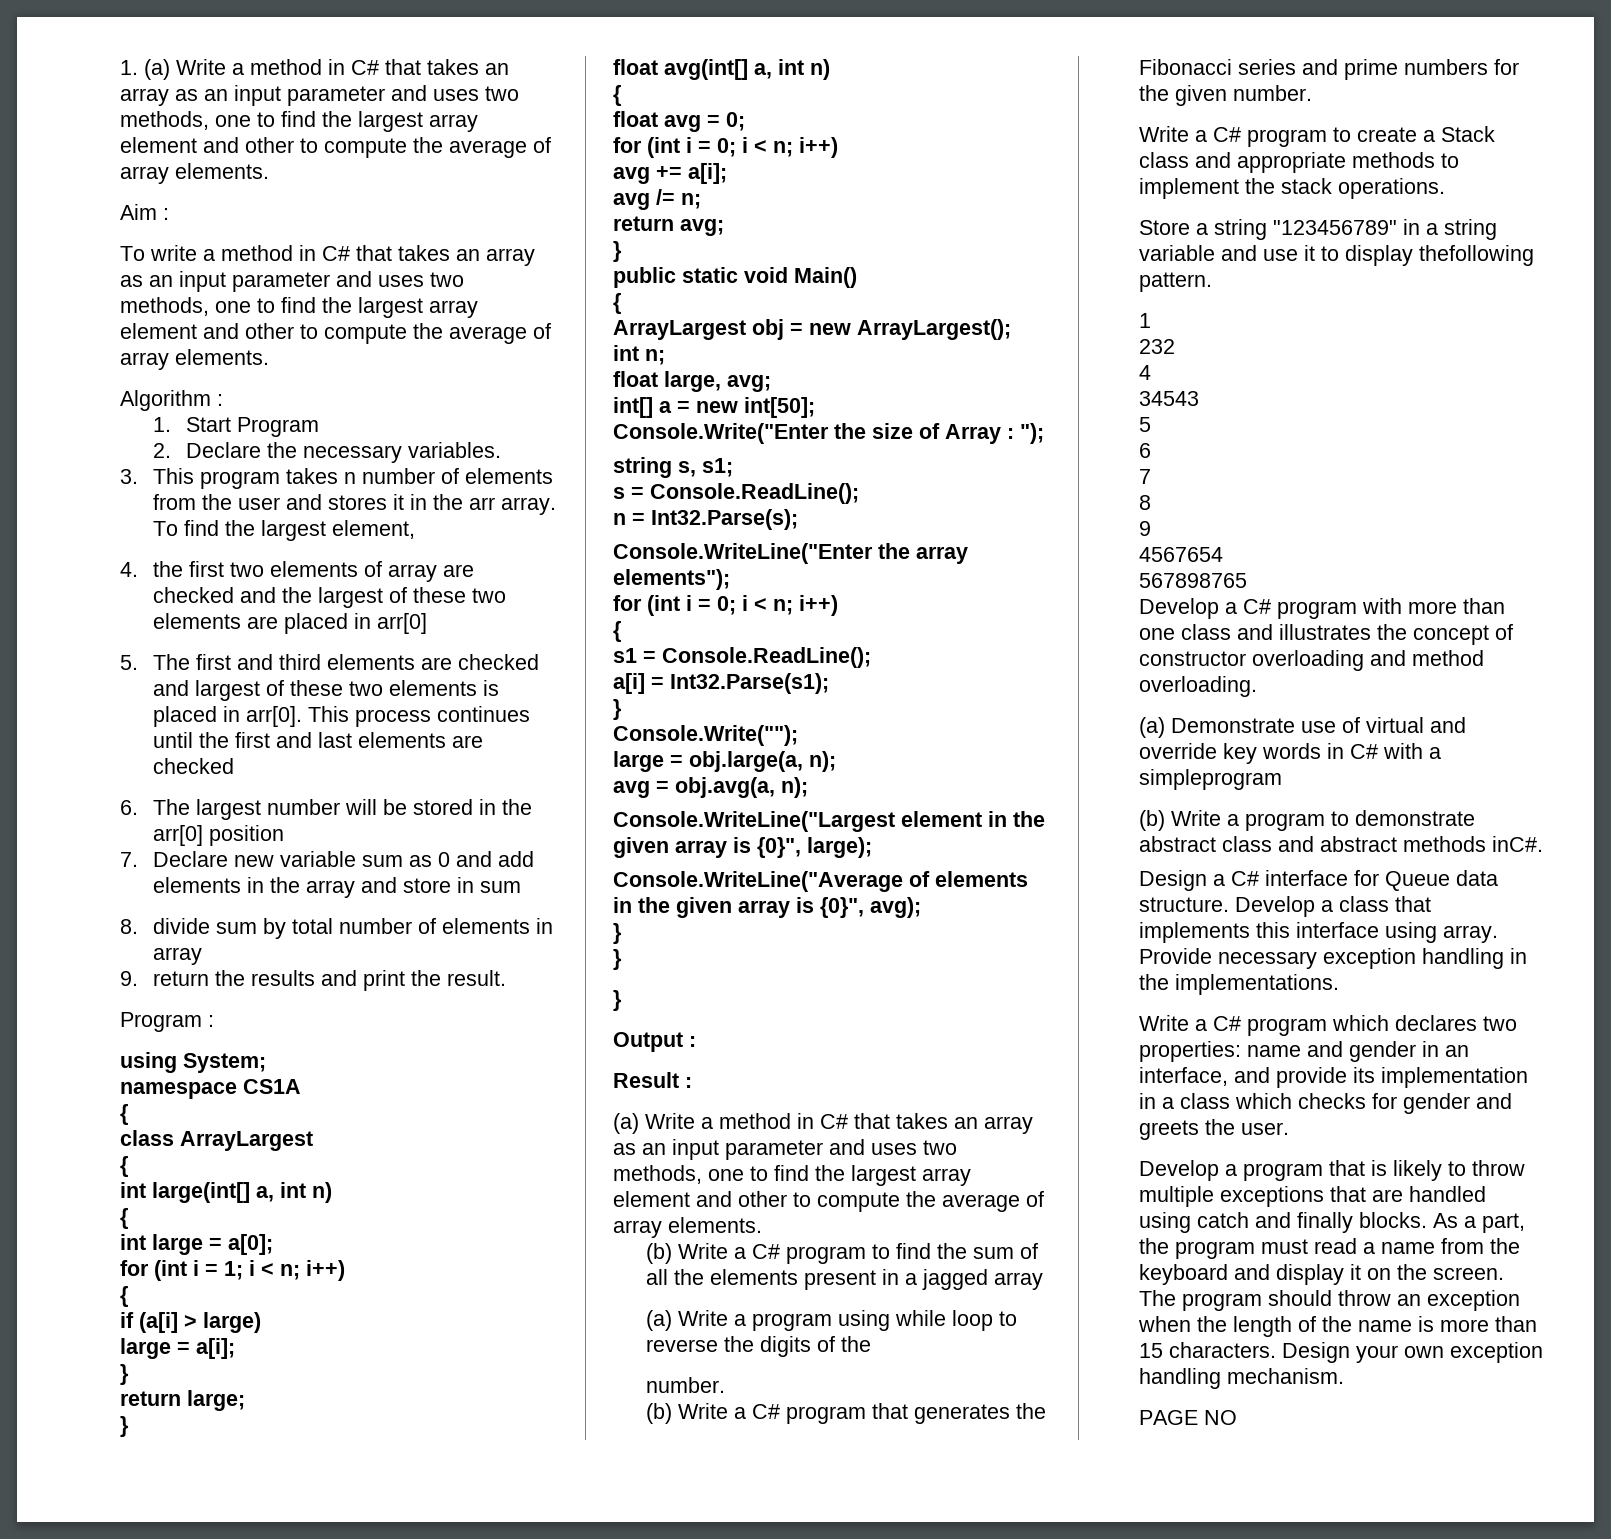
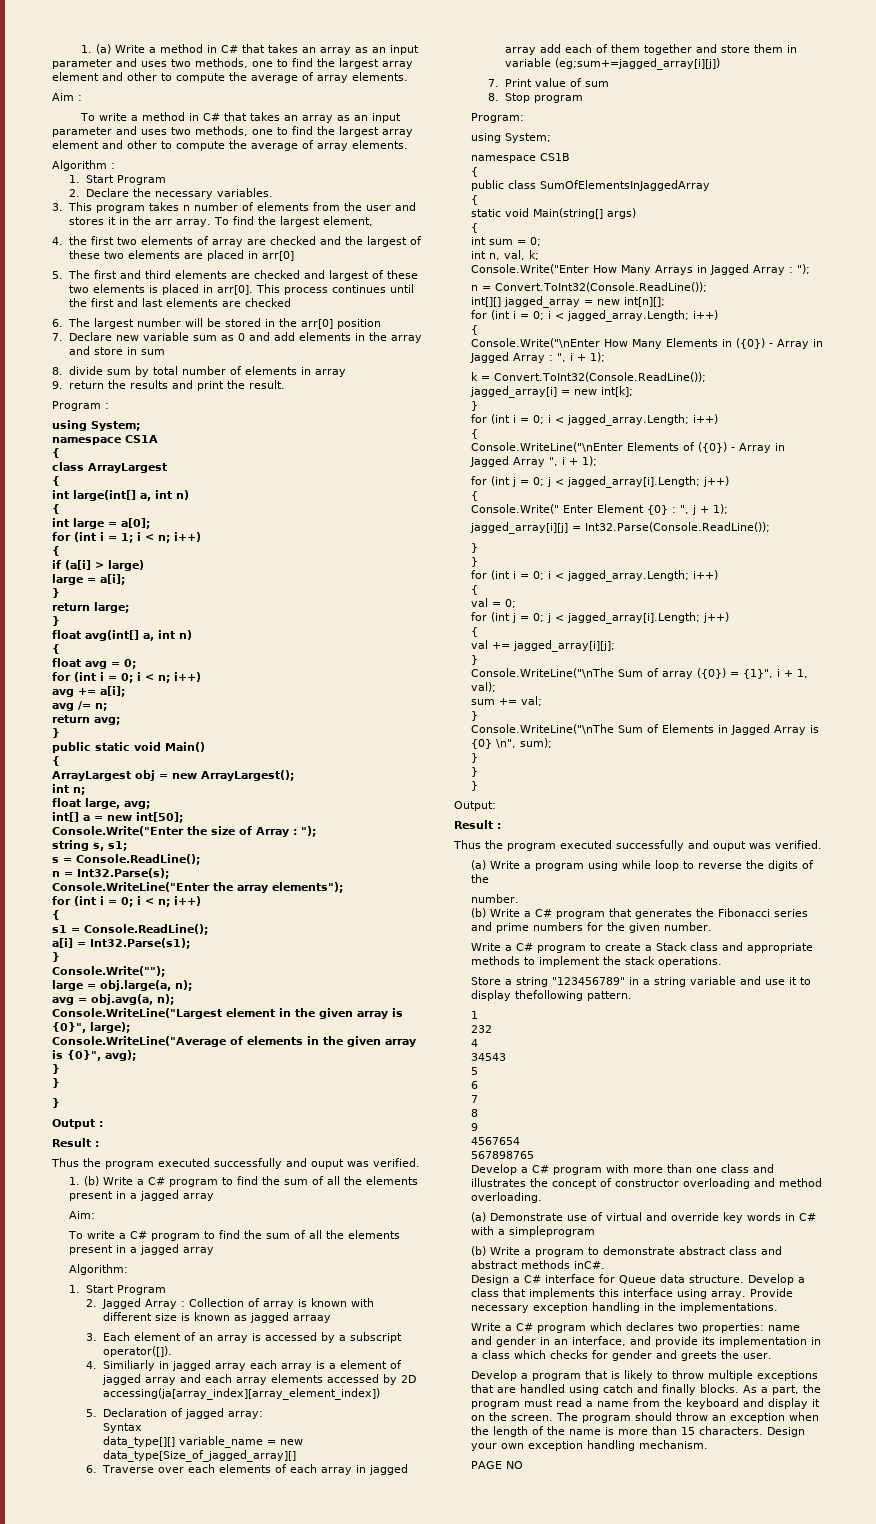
  Output :
  Result :
- (a) Write a method in C# that takes an array as an input parameter and uses two methods, one to find the largest array element and other to compute the average of array elements.
- (b) Write a C# program to find the sum of all the elements present in a jagged array
+ Thus the program executed successfully and ouput was verified.
+ 1. (b) Write a C# program to find the sum of all the elements present in a jagged array
+ Aim:
+ To write a C# program to find the sum of all the elements present in a jagged array
+ Algorithm:
+ 1. Start Program
+ 2. Jagged Array : Collection of array is known with different size is known as jagged arraay
+ 3. Each element of an array is accessed by a subscript operator([]).
+ 4. Similiarly in jagged array each array is a element of jagged array and each array elements accessed by 2D accessing(ja[array_index][array_element_index])
+ 5. Declaration of jagged array:
+ Syntax
+ data_type[][] variable_name = new data_type[Size_of_jagged_array][]
+ 6. Traverse over each elements of each array in jagged array add each of them together and store them in variable (eg;sum+=jagged_array[i][j])
+ 7. Print value of sum
+ 8. Stop program
+ Program:
+ using System;
+ namespace CS1B
+ {
+ public class SumOfElementsInJaggedArray
+ {
+ static void Main(string[] args)
+ {
+ int sum = 0;
+ int n, val, k;
+ Console.Write("Enter How Many Arrays in Jagged Array : ");
+ n = Convert.ToInt32(Console.ReadLine());
+ int[][] jagged_array = new int[n][];
+ for (int i = 0; i < jagged_array.Length; i++)
+ {
+ Console.Write("\nEnter How Many Elements in ({0}) - Array in Jagged Array : ", i + 1);
+ k = Convert.ToInt32(Console.ReadLine());
+ jagged_array[i] = new int[k];
+ }
+ for (int i = 0; i < jagged_array.Length; i++)
+ {
+ Console.WriteLine("\nEnter Elements of ({0}) - Array in Jagged Array ", i + 1);
+ for (int j = 0; j < jagged_array[i].Length; j++)
+ {
+ Console.Write(" Enter Element {0} : ", j + 1);
+ jagged_array[i][j] = Int32.Parse(Console.ReadLine());
+ }
+ }
+ for (int i = 0; i < jagged_array.Length; i++)
+ {
+ val = 0;
+ for (int j = 0; j < jagged_array[i].Length; j++)
+ {
+ val += jagged_array[i][j];
+ }
+ Console.WriteLine("\nThe Sum of array ({0}) = {1}", i + 1, val);
+ sum += val;
+ }
+ Console.WriteLine("\nThe Sum of Elements in Jagged Array is {0} \n", sum);
+ }
+ }
+ }
+ Output:
+ Result :
+ Thus the program executed successfully and ouput was verified.

